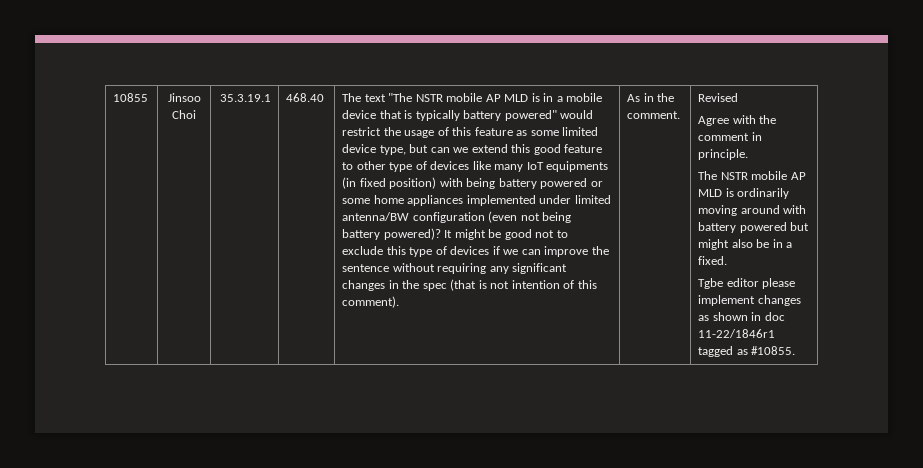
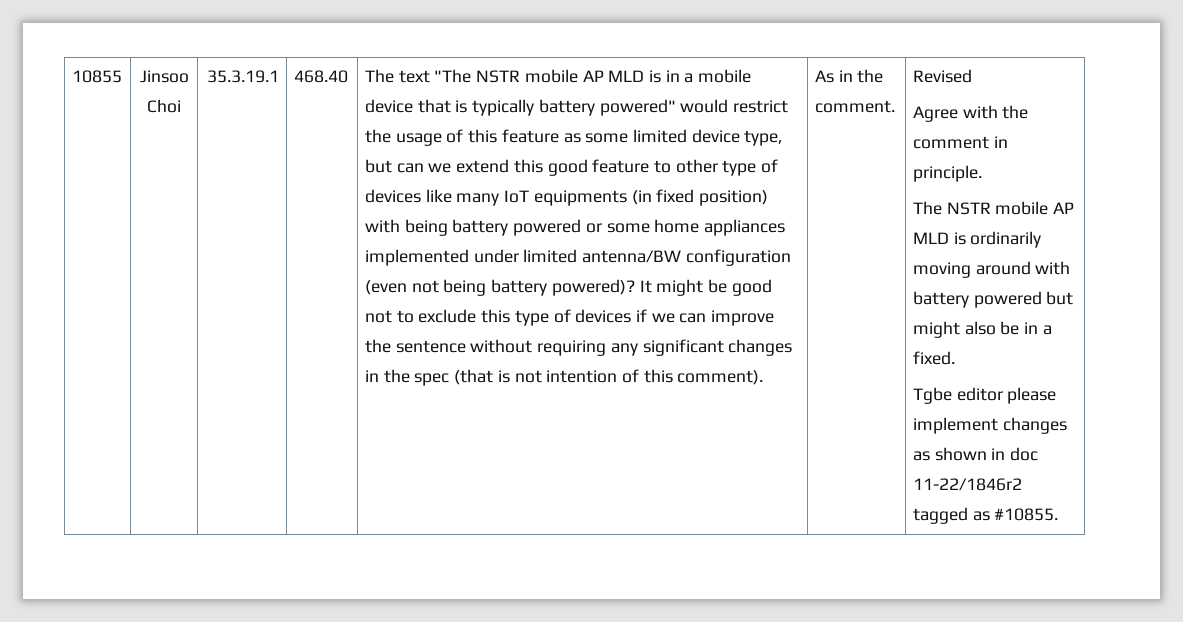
- Tgbe editor please implement changes as shown in doc 11-22/1846r1 tagged as #10855.
+ Tgbe editor please implement changes as shown in doc 11-22/1846r2 tagged as #10855.

